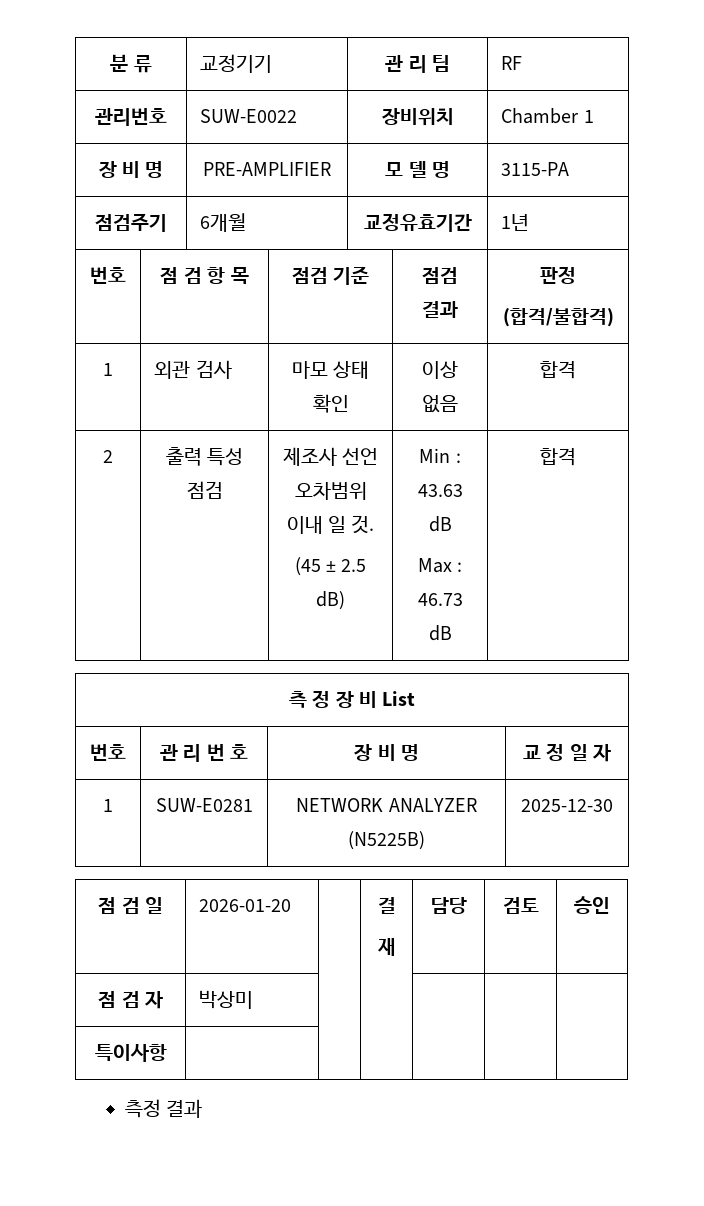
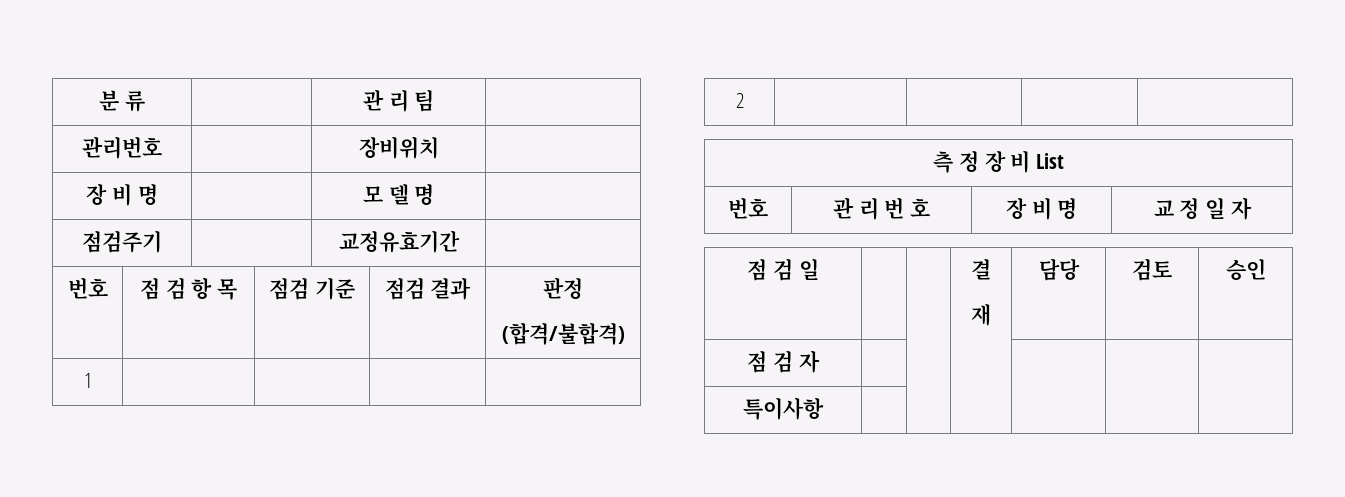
- 분 류 | 교정기기 | 관 리 팀 | RF
+ 분 류 | | 관 리 팀 |
- 관리번호 | SUW-E0022 | 장비위치 | Chamber 1
- 장 비 명 | PRE-AMPLIFIER | 모 델 명 | 3115-PA
+ 관리번호 | | 장비위치 |
+ 장 비 명 | | 모 델 명 |
- 점검주기 | 6개월 | 교정유효기간 | 1년
+ 점검주기 | | 교정유효기간 |
  번호 | 점 검 항 목 | 점검 기준 | 점검 결과 | 판정
  (합격/불합격)
- 1 | 외관 검사 | 마모 상태 확인 | 이상 없음 | 합격
- 2 | 출력 특성 점검 | 제조사 선언 오차범위 이내 일 것.
- (45 ± 2.5 dB) | Min : 43.63 dB
- Max : 46.73 dB | 합격
+ 1 | | | |
+ 2 | | | |
- 1 | SUW-E0281 | NETWORK ANALYZER (N5225B) | 2025-12-30
- 점 검 일 | 2026-01-20 | | 결
+ 점 검 일 | | | 결
- 점 검 자 | 박상미 | | | | |
+ 점 검 자 | | | | | |
- 측정 결과

